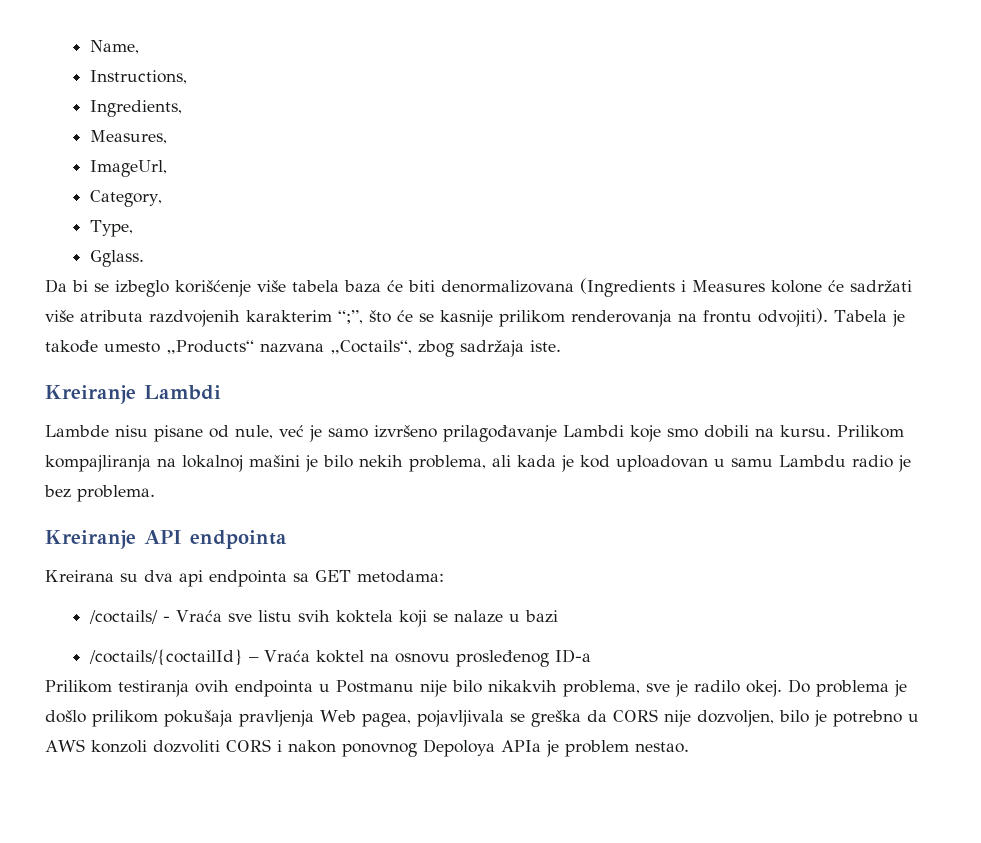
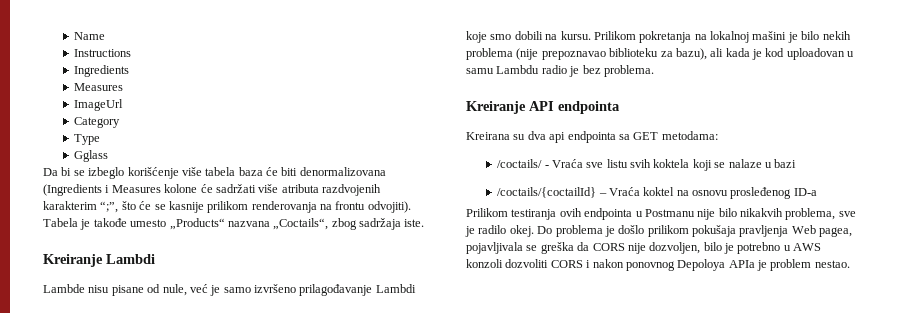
- Name,
- Instructions,
- Ingredients,
- Measures,
- ImageUrl,
- Category,
- Type,
- Gglass.
+ Name
+ Instructions
+ Ingredients
+ Measures
+ ImageUrl
+ Category
+ Type
+ Gglass
- Prilikom kompajliranja na lokalnoj mašini je bilo nekih problema, ali kada je kod uploadovan u samu Lambdu radio je bez problema.
+ Prilikom pokretanja na lokalnoj mašini je bilo nekih problema (nije prepoznavao biblioteku za bazu), ali kada je kod uploadovan u samu Lambdu radio je bez problema.

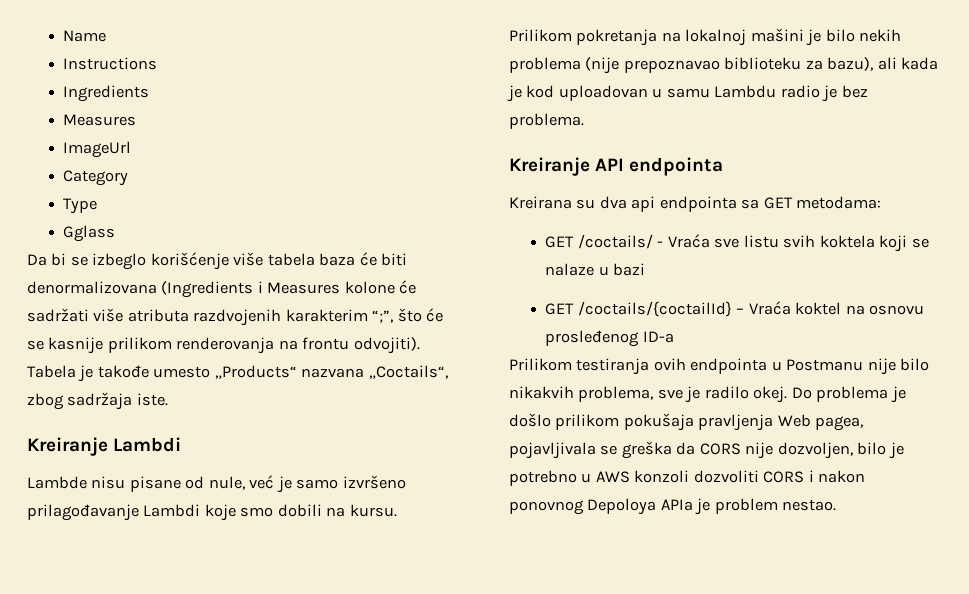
- /coctails/ - Vraća sve listu svih koktela koji se nalaze u bazi
+ GET /coctails/ - Vraća sve listu svih koktela koji se nalaze u bazi
- /coctails/{coctailId} – Vraća koktel na osnovu prosleđenog ID-a
+ GET /coctails/{coctailId} – Vraća koktel na osnovu prosleđenog ID-a

